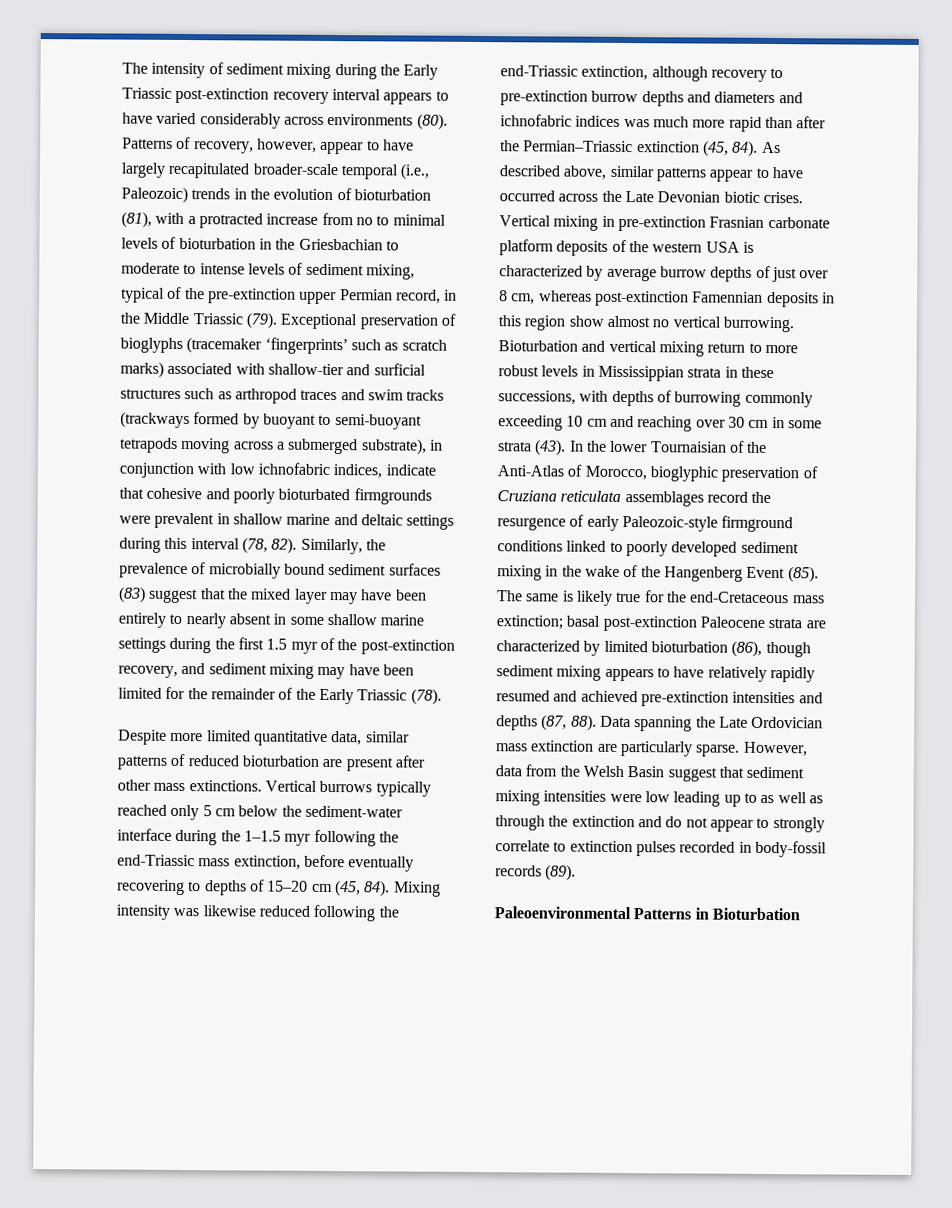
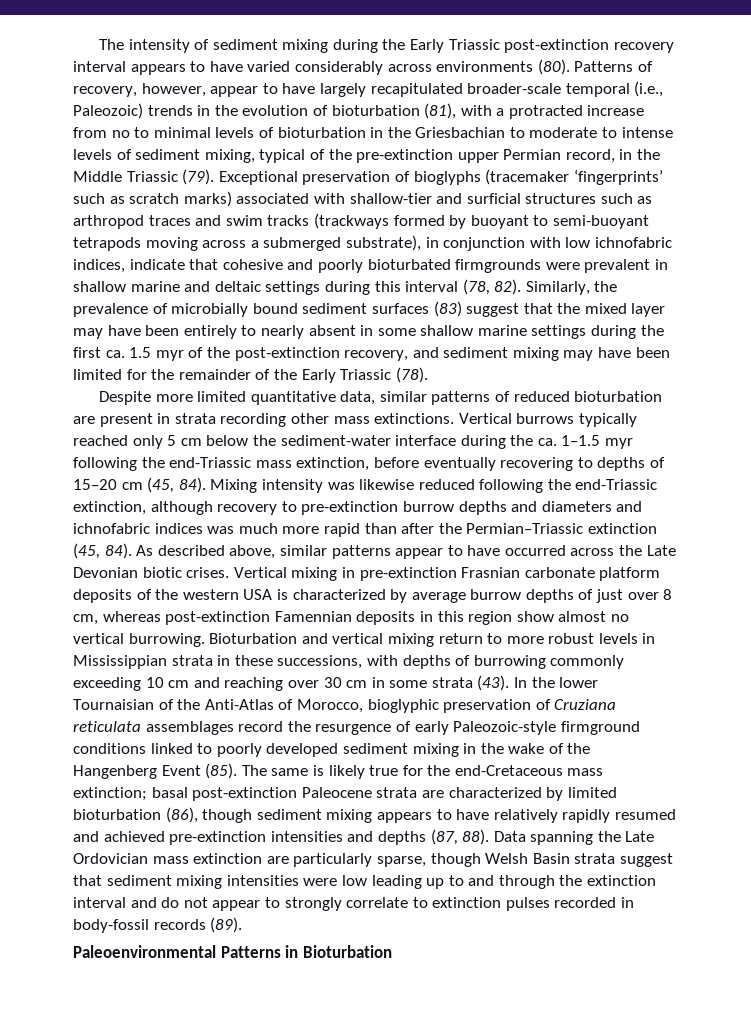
- Similarly, the prevalence of microbially bound sediment surfaces (83) suggest that the mixed layer may have been entirely to nearly absent in some shallow marine settings during the first 1.5 myr of the post-extinction recovery, and sediment mixing may have been limited for the remainder of the Early Triassic (78).
+ Similarly, the prevalence of microbially bound sediment surfaces (83) suggest that the mixed layer may have been entirely to nearly absent in some shallow marine settings during the first ca. 1.5 myr of the post-extinction recovery, and sediment mixing may have been limited for the remainder of the Early Triassic (78).
- Despite more limited quantitative data, similar patterns of reduced bioturbation are present after other mass extinctions.
+ Despite more limited quantitative data, similar patterns of reduced bioturbation are present in strata recording other mass extinctions.
- Vertical burrows typically reached only 5 cm below the sediment-water interface during the 1–1.5 myr following the end-Triassic mass extinction, before eventually recovering to depths of 15–20 cm (45, 84).
+ Vertical burrows typically reached only 5 cm below the sediment-water interface during the ca. 1–1.5 myr following the end-Triassic mass extinction, before eventually recovering to depths of 15–20 cm (45, 84).
- Data spanning the Late Ordovician mass extinction are particularly sparse. However, data from the Welsh Basin suggest that sediment mixing intensities were low leading up to as well as through the extinction and do not appear to strongly correlate to extinction pulses recorded in body-fossil records (89).
+ Data spanning the Late Ordovician mass extinction are particularly sparse, though Welsh Basin strata suggest that sediment mixing intensities were low leading up to and through the extinction interval and do not appear to strongly correlate to extinction pulses recorded in body-fossil records (89).

